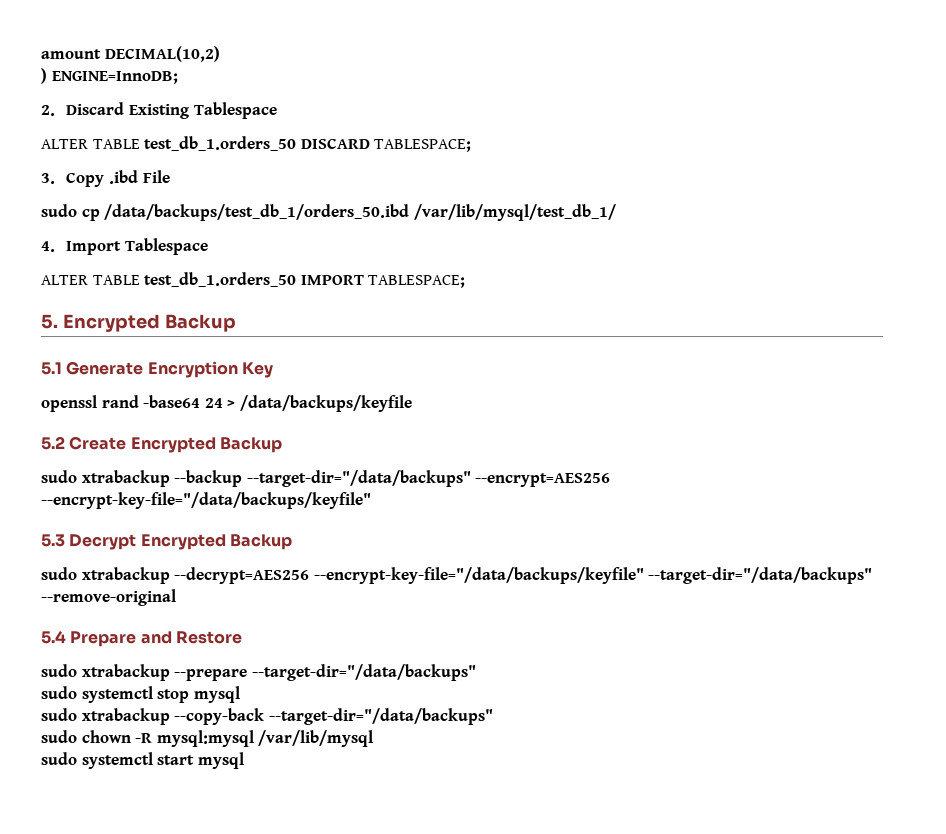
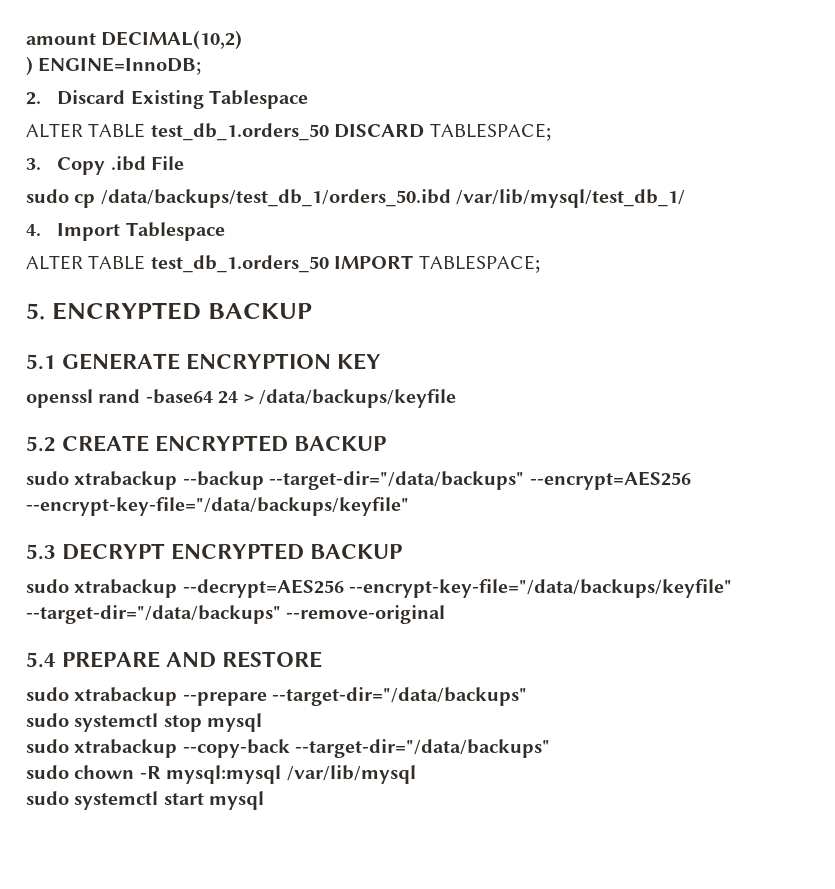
- 5. Encrypted Backup
+ 5. ENCRYPTED BACKUP
- 5.1 Generate Encryption Key
+ 5.1 GENERATE ENCRYPTION KEY
- 5.2 Create Encrypted Backup
+ 5.2 CREATE ENCRYPTED BACKUP
- 5.3 Decrypt Encrypted Backup
+ 5.3 DECRYPT ENCRYPTED BACKUP
- 5.4 Prepare and Restore
+ 5.4 PREPARE AND RESTORE

